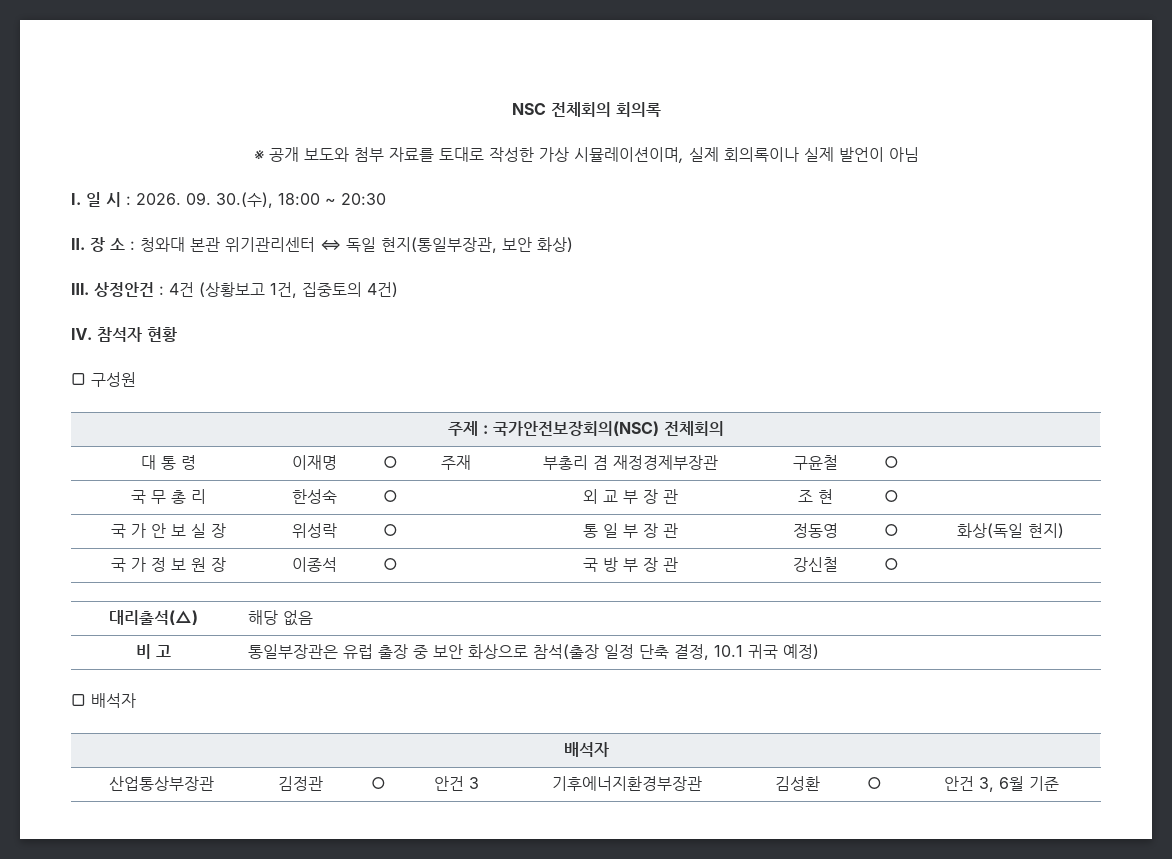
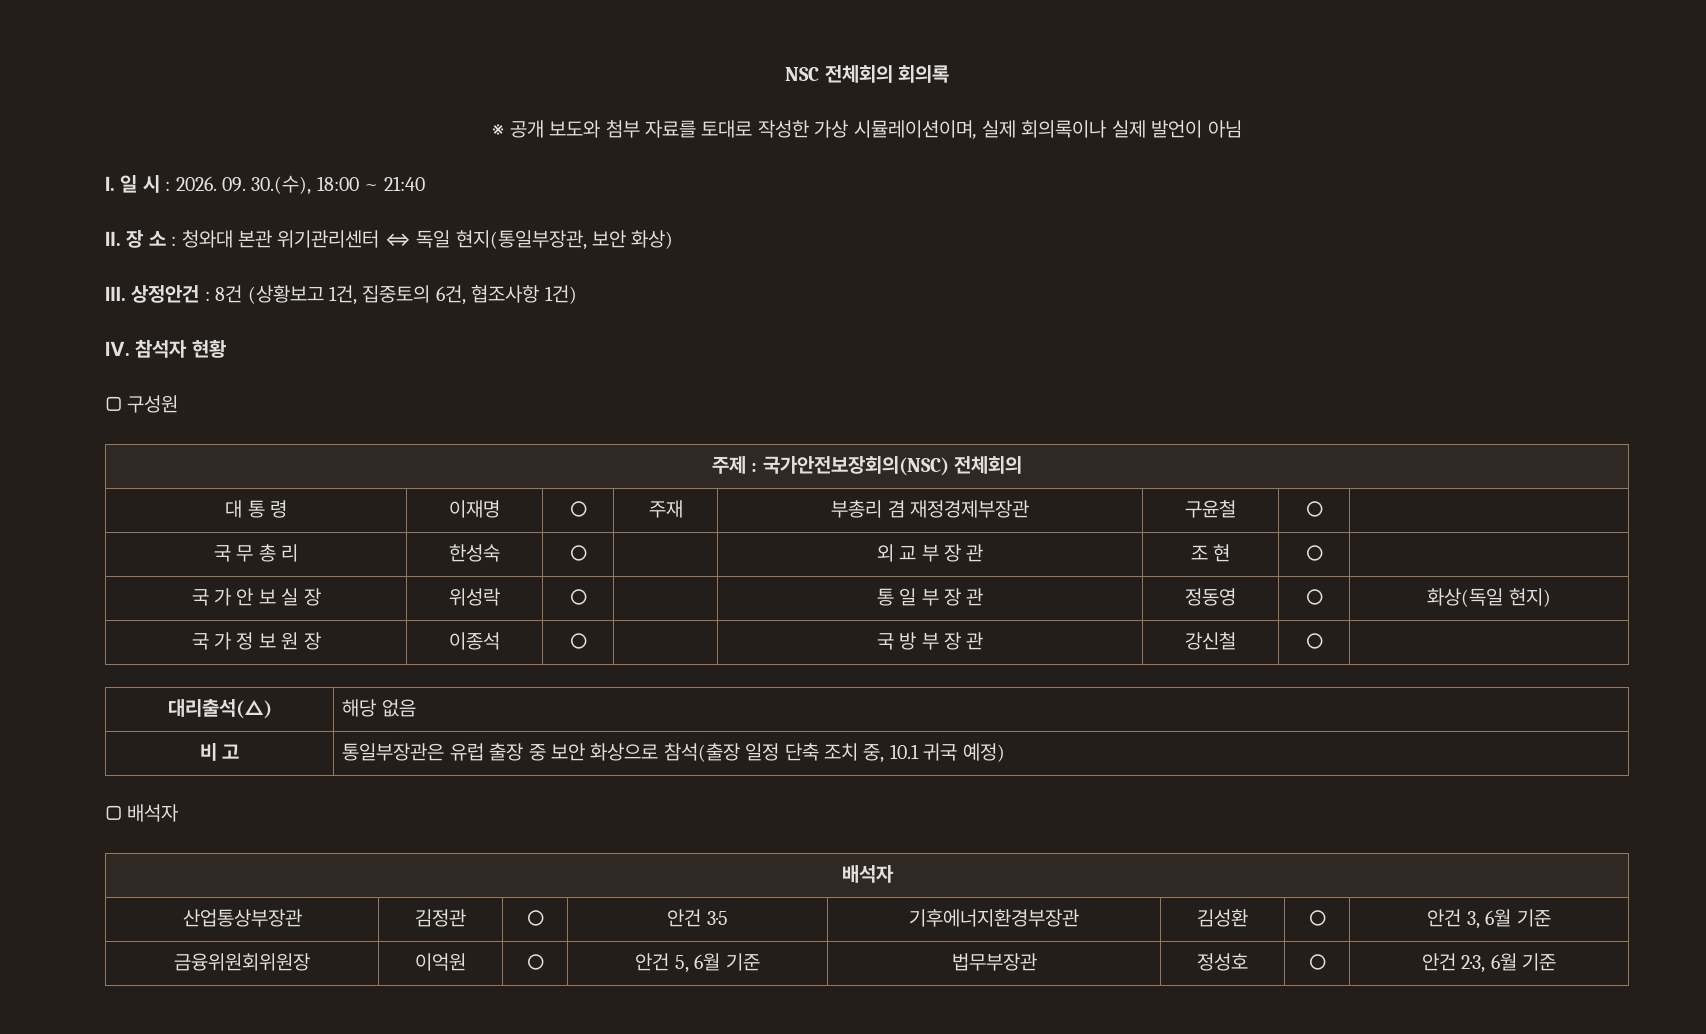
- 09. 30.(수), 18:00 ~ 20:30
+ 09. 30.(수), 18:00 ~ 21:40
- Ⅲ. 상정안건 : 4건 (상황보고 1건, 집중토의 4건)
+ Ⅲ. 상정안건 : 8건 (상황보고 1건, 집중토의 6건, 협조사항 1건)
- 비 고 | 통일부장관은 유럽 출장 중 보안 화상으로 참석(출장 일정 단축 결정, 10.1 귀국 예정)
+ 비 고 | 통일부장관은 유럽 출장 중 보안 화상으로 참석(출장 일정 단축 조치 중, 10.1 귀국 예정)
- 산업통상부장관 | 김정관 | ○ | 안건 3 | 기후에너지환경부장관 | 김성환 | ○ | 안건 3, 6월 기준
+ 산업통상부장관 | 김정관 | ○ | 안건 3·5 | 기후에너지환경부장관 | 김성환 | ○ | 안건 3, 6월 기준
+ 금융위원회위원장 | 이억원 | ○ | 안건 5, 6월 기준 | 법무부장관 | 정성호 | ○ | 안건 2·3, 6월 기준

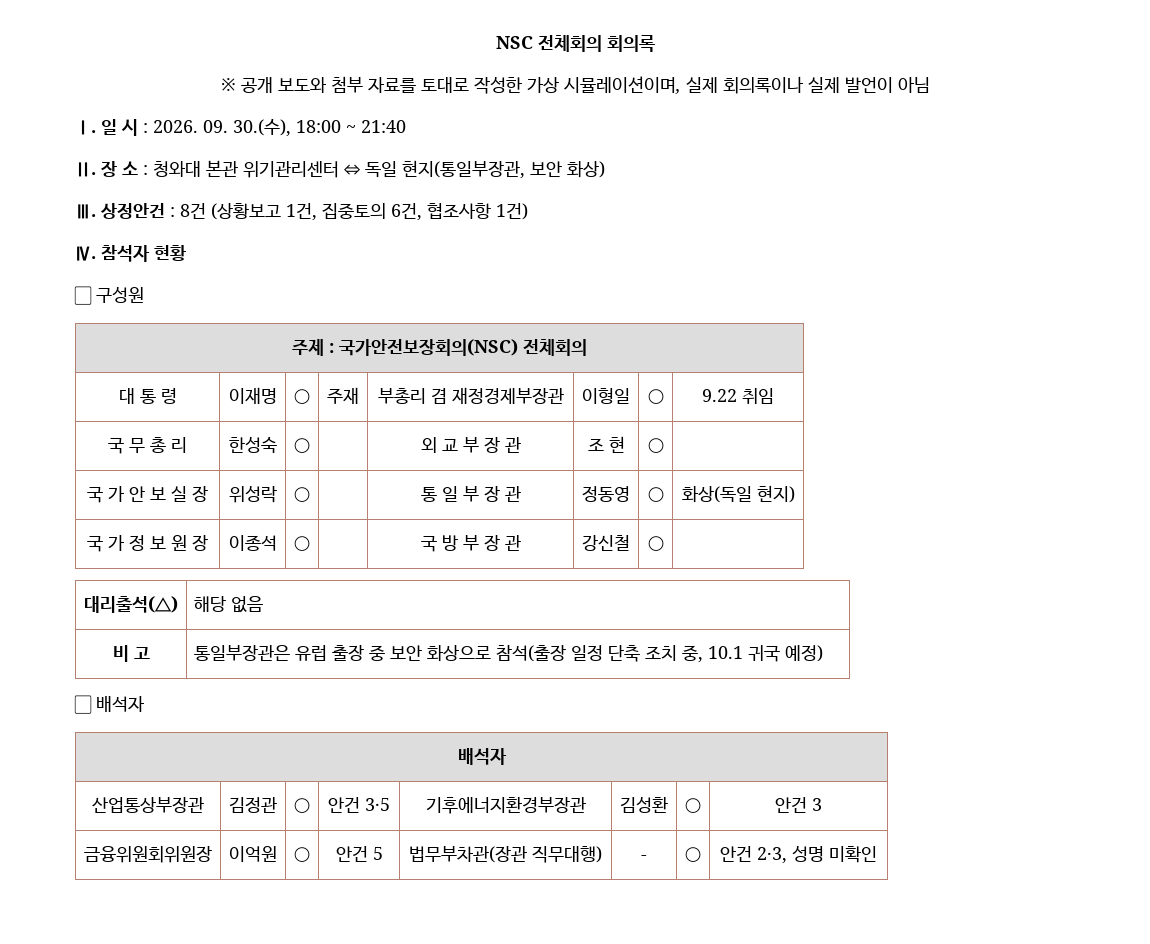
- 대 통 령 | 이재명 | ○ | 주재 | 부총리 겸 재정경제부장관 | 구윤철 | ○ |
+ 대 통 령 | 이재명 | ○ | 주재 | 부총리 겸 재정경제부장관 | 이형일 | ○ | 9.22 취임
- 산업통상부장관 | 김정관 | ○ | 안건 3·5 | 기후에너지환경부장관 | 김성환 | ○ | 안건 3, 6월 기준
+ 산업통상부장관 | 김정관 | ○ | 안건 3·5 | 기후에너지환경부장관 | 김성환 | ○ | 안건 3
- 금융위원회위원장 | 이억원 | ○ | 안건 5, 6월 기준 | 법무부장관 | 정성호 | ○ | 안건 2·3, 6월 기준
+ 금융위원회위원장 | 이억원 | ○ | 안건 5 | 법무부차관(장관 직무대행) | - | ○ | 안건 2·3, 성명 미확인

